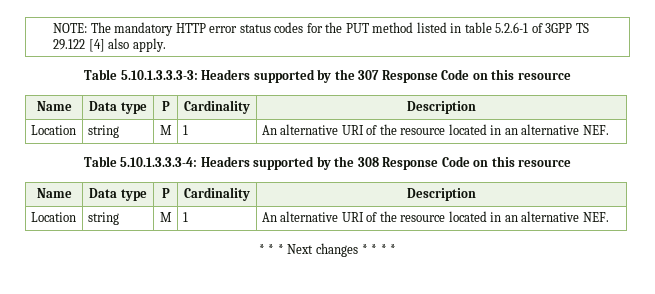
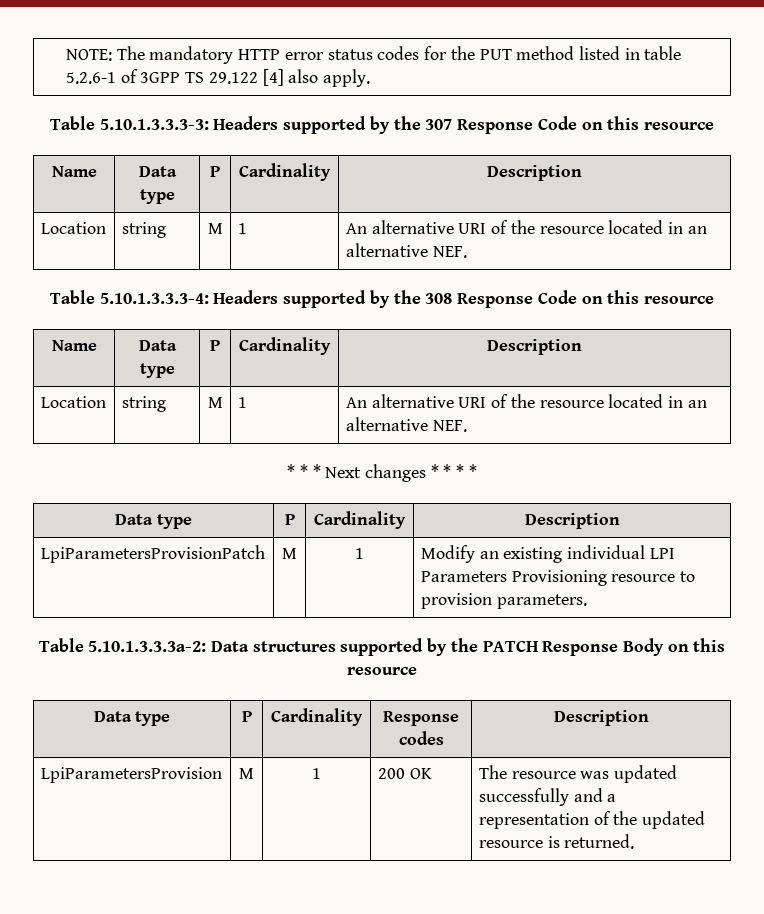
  * * * Next changes * * * *
+ Data type | P | Cardinality | Description
+ LpiParametersProvisionPatch | M | 1 | Modify an existing individual LPI Parameters Provisioning resource to provision parameters.
+ Table 5.10.1.3.3.3a-2: Data structures supported by the PATCH Response Body on this resource
+ Data type | P | Cardinality | Response codes | Description
+ LpiParametersProvision | M | 1 | 200 OK | The resource was updated successfully and a representation of the updated resource is returned.

